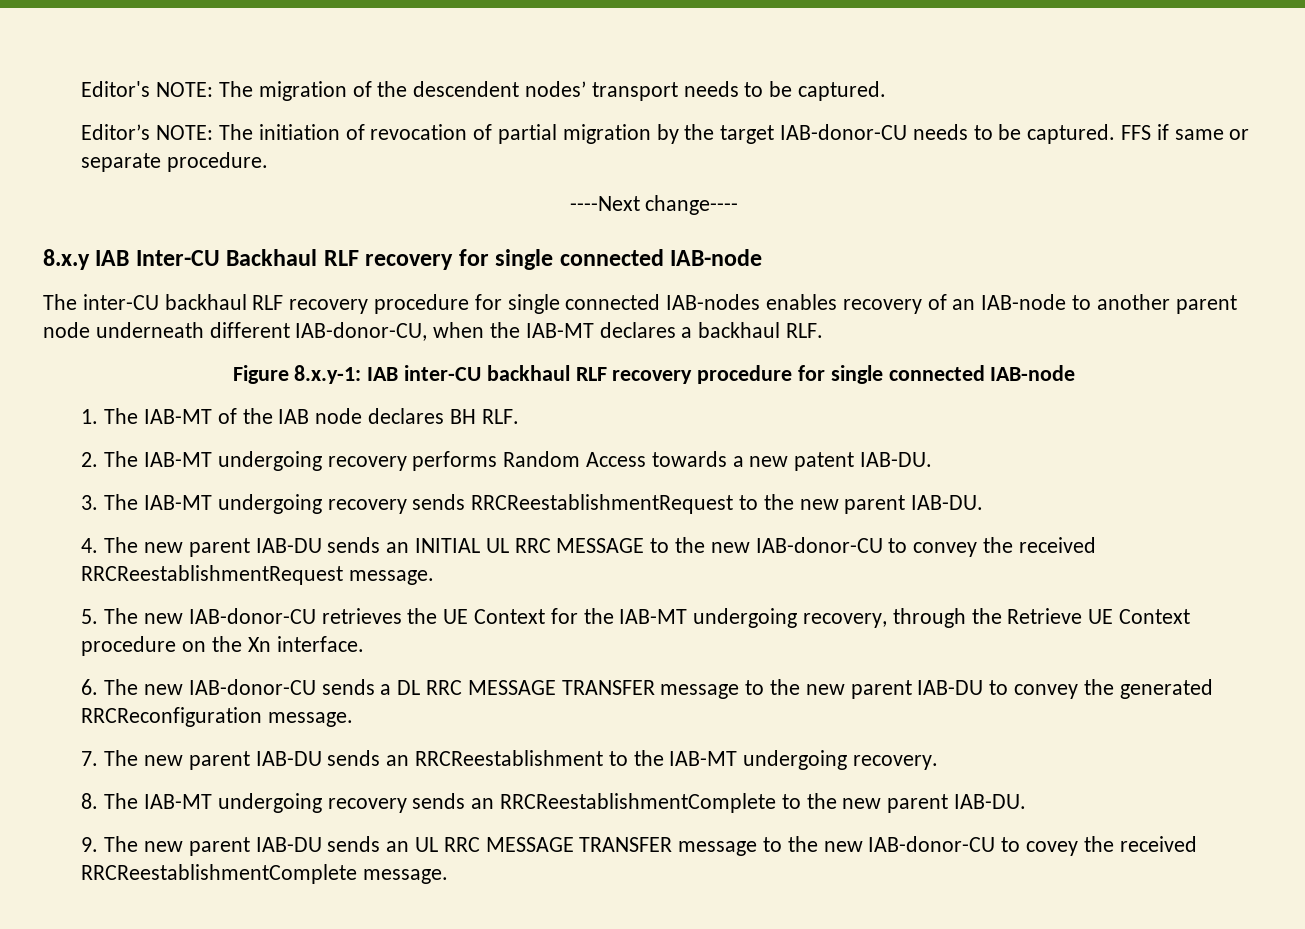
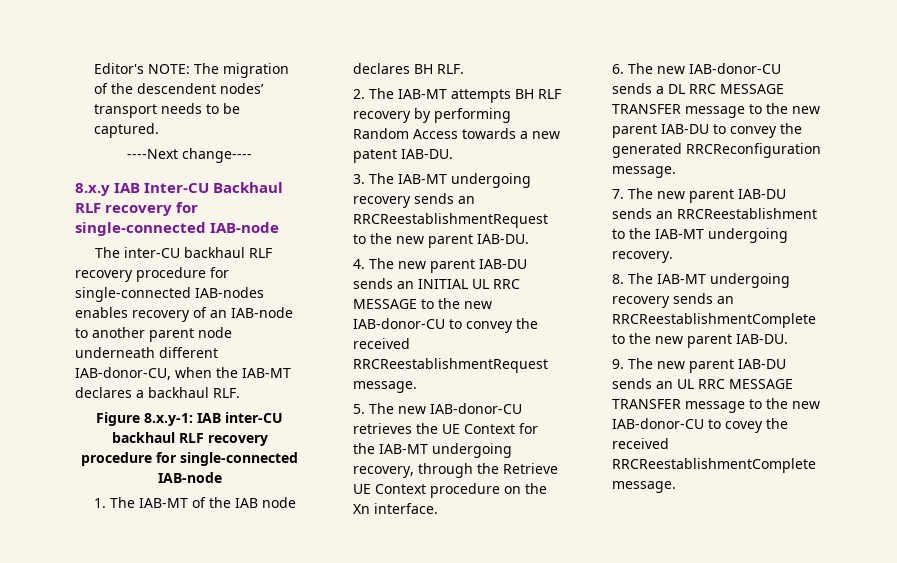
- Editor’s NOTE: The initiation of revocation of partial migration by the target IAB-donor-CU needs to be captured. FFS if same or separate procedure.
- 8.x.y IAB Inter-CU Backhaul RLF recovery for single connected IAB-node
+ 8.x.y IAB Inter-CU Backhaul RLF recovery for single-connected IAB-node
- The inter-CU backhaul RLF recovery procedure for single connected IAB-nodes enables recovery of an IAB-node to another parent node underneath different IAB-donor-CU, when the IAB-MT declares a backhaul RLF.
+ The inter-CU backhaul RLF recovery procedure for single-connected IAB-nodes enables recovery of an IAB-node to another parent node underneath different IAB-donor-CU, when the IAB-MT declares a backhaul RLF.
- Figure 8.x.y-1: IAB inter-CU backhaul RLF recovery procedure for single connected IAB-node
+ Figure 8.x.y-1: IAB inter-CU backhaul RLF recovery procedure for single-connected IAB-node
- 2. The IAB-MT undergoing recovery performs Random Access towards a new patent IAB-DU.
+ 2. The IAB-MT attempts BH RLF recovery by performing Random Access towards a new patent IAB-DU.
- 3. The IAB-MT undergoing recovery sends RRCReestablishmentRequest to the new parent IAB-DU.
+ 3. The IAB-MT undergoing recovery sends an RRCReestablishmentRequest to the new parent IAB-DU.

